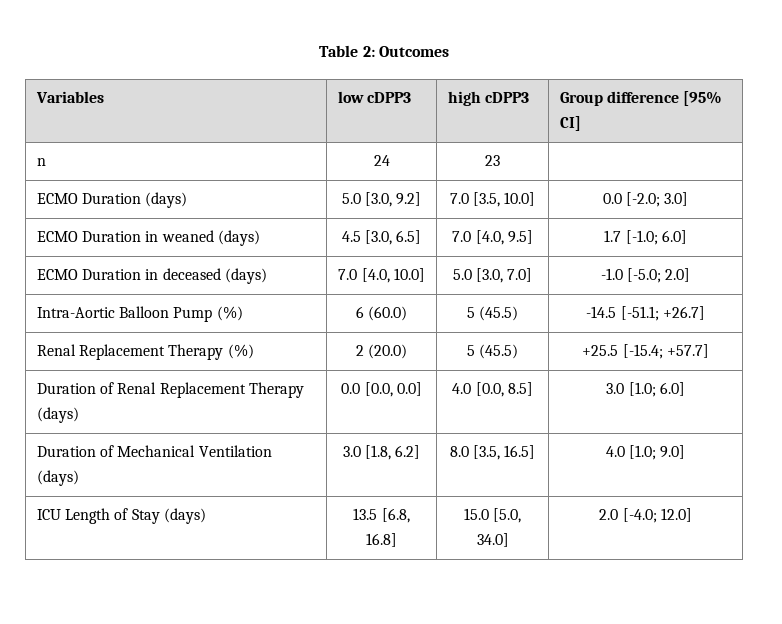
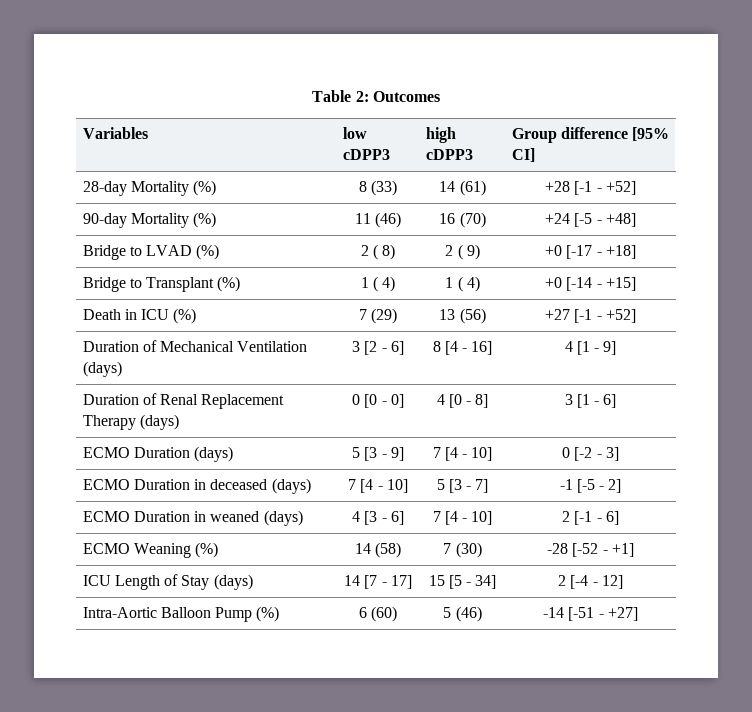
- n | 24 | 23 |
- ECMO Duration (days) | 5.0 [3.0, 9.2] | 7.0 [3.5, 10.0] | 0.0 [-2.0; 3.0]
- ECMO Duration in weaned (days) | 4.5 [3.0, 6.5] | 7.0 [4.0, 9.5] | 1.7 [-1.0; 6.0]
- ECMO Duration in deceased (days) | 7.0 [4.0, 10.0] | 5.0 [3.0, 7.0] | -1.0 [-5.0; 2.0]
- Intra-Aortic Balloon Pump (%) | 6 (60.0) | 5 (45.5) | -14.5 [-51.1; +26.7]
- Renal Replacement Therapy (%) | 2 (20.0) | 5 (45.5) | +25.5 [-15.4; +57.7]
+ 28-day Mortality (%) | 8 (33) | 14 (61) | +28 [-1 - +52]
+ 90-day Mortality (%) | 11 (46) | 16 (70) | +24 [-5 - +48]
+ Bridge to LVAD (%) | 2 ( 8) | 2 ( 9) | +0 [-17 - +18]
+ Bridge to Transplant (%) | 1 ( 4) | 1 ( 4) | +0 [-14 - +15]
+ Death in ICU (%) | 7 (29) | 13 (56) | +27 [-1 - +52]
+ Duration of Mechanical Ventilation (days) | 3 [2 - 6] | 8 [4 - 16] | 4 [1 - 9]
- Duration of Renal Replacement Therapy (days) | 0.0 [0.0, 0.0] | 4.0 [0.0, 8.5] | 3.0 [1.0; 6.0]
- Duration of Mechanical Ventilation (days) | 3.0 [1.8, 6.2] | 8.0 [3.5, 16.5] | 4.0 [1.0; 9.0]
+ Duration of Renal Replacement Therapy (days) | 0 [0 - 0] | 4 [0 - 8] | 3 [1 - 6]
+ ECMO Duration (days) | 5 [3 - 9] | 7 [4 - 10] | 0 [-2 - 3]
+ ECMO Duration in deceased (days) | 7 [4 - 10] | 5 [3 - 7] | -1 [-5 - 2]
+ ECMO Duration in weaned (days) | 4 [3 - 6] | 7 [4 - 10] | 2 [-1 - 6]
+ ECMO Weaning (%) | 14 (58) | 7 (30) | -28 [-52 - +1]
- ICU Length of Stay (days) | 13.5 [6.8, 16.8] | 15.0 [5.0, 34.0] | 2.0 [-4.0; 12.0]
+ ICU Length of Stay (days) | 14 [7 - 17] | 15 [5 - 34] | 2 [-4 - 12]
+ Intra-Aortic Balloon Pump (%) | 6 (60) | 5 (46) | -14 [-51 - +27]

